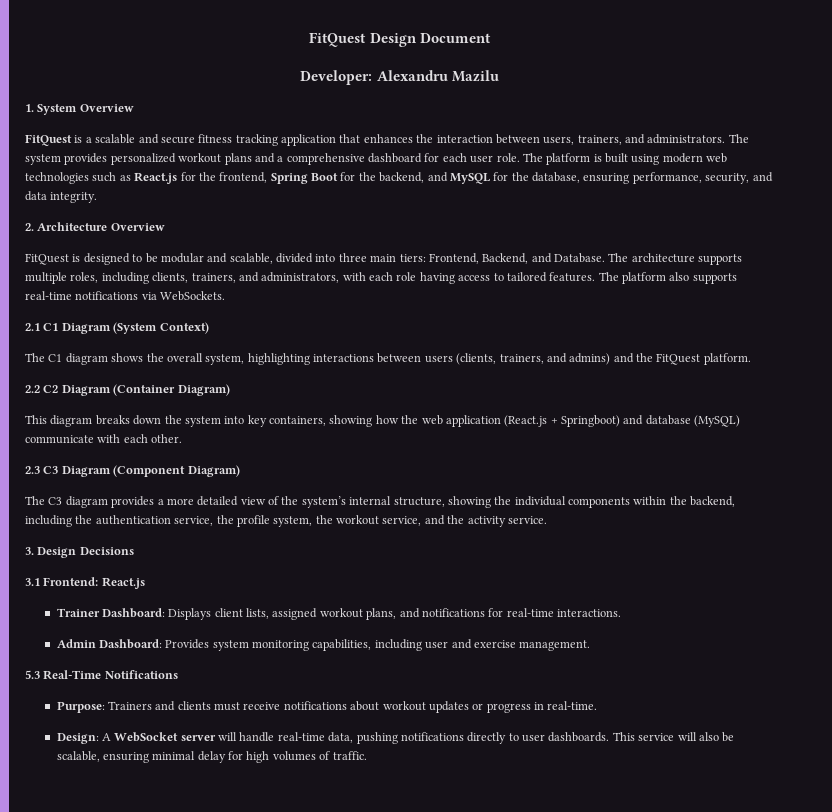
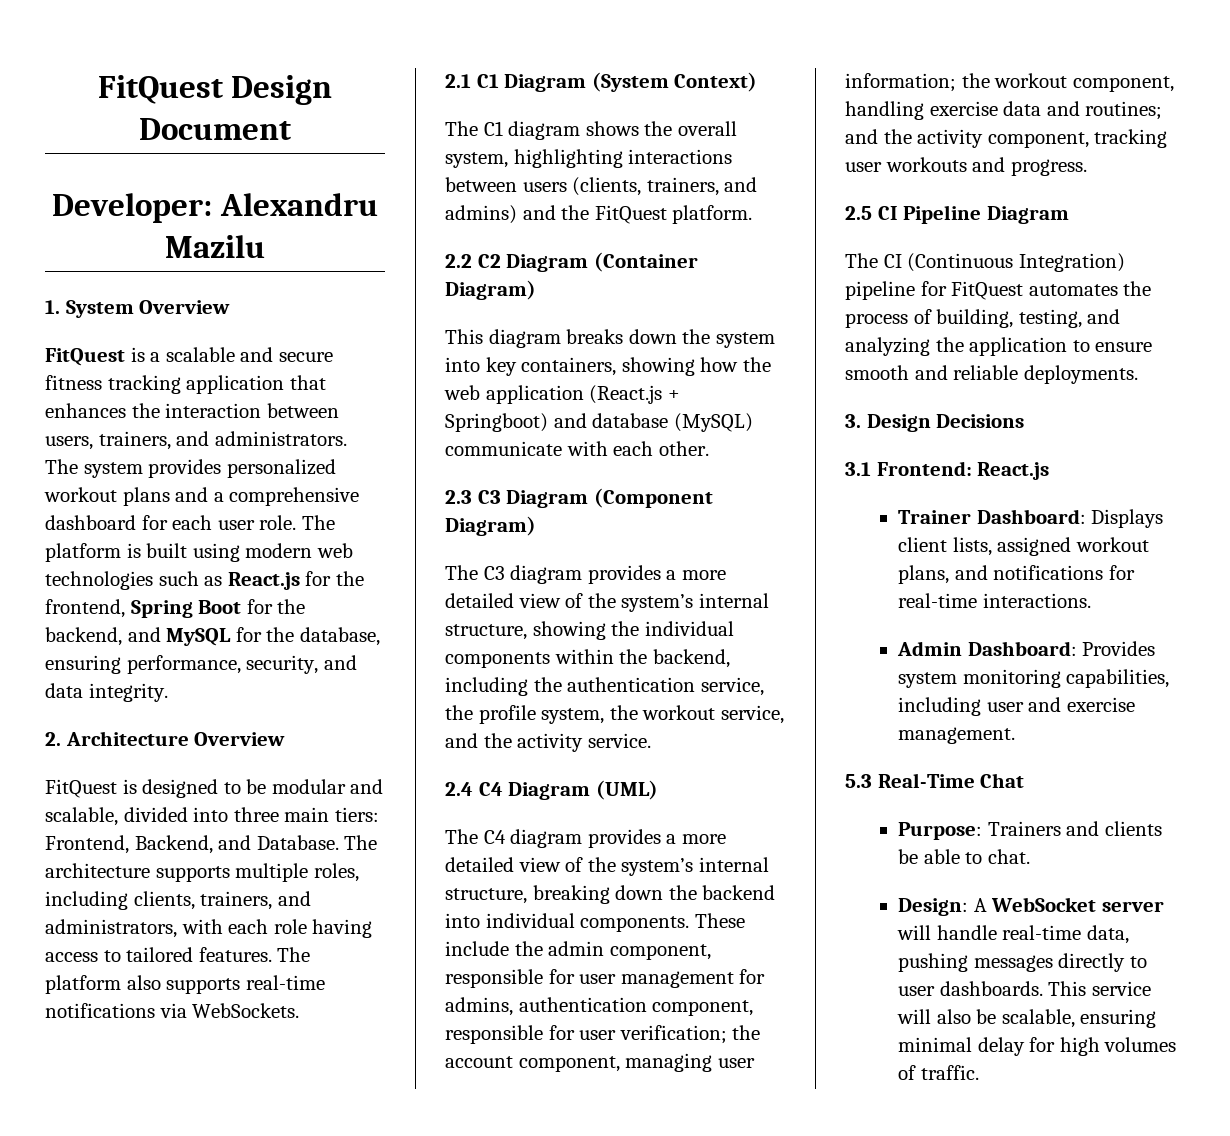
+ 2.4 C4 Diagram (UML)
+ The C4 diagram provides a more detailed view of the system’s internal structure, breaking down the backend into individual components. These include the admin component, responsible for user management for admins, authentication component, responsible for user verification; the account component, managing user information; the workout component, handling exercise data and routines; and the activity component, tracking user workouts and progress.
+ 2.5 CI Pipeline Diagram
+ The CI (Continuous Integration) pipeline for FitQuest automates the process of building, testing, and analyzing the application to ensure smooth and reliable deployments.
- 5.3 Real-Time Notifications
+ 5.3 Real-Time Chat
- Purpose: Trainers and clients must receive notifications about workout updates or progress in real-time.
+ Purpose: Trainers and clients be able to chat.
- Design: A WebSocket server will handle real-time data, pushing notifications directly to user dashboards.
+ Design: A WebSocket server will handle real-time data, pushing messages directly to user dashboards.

